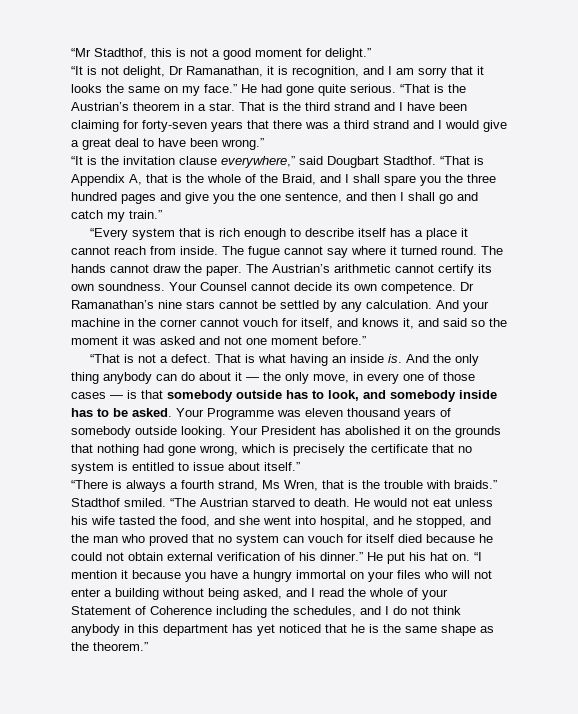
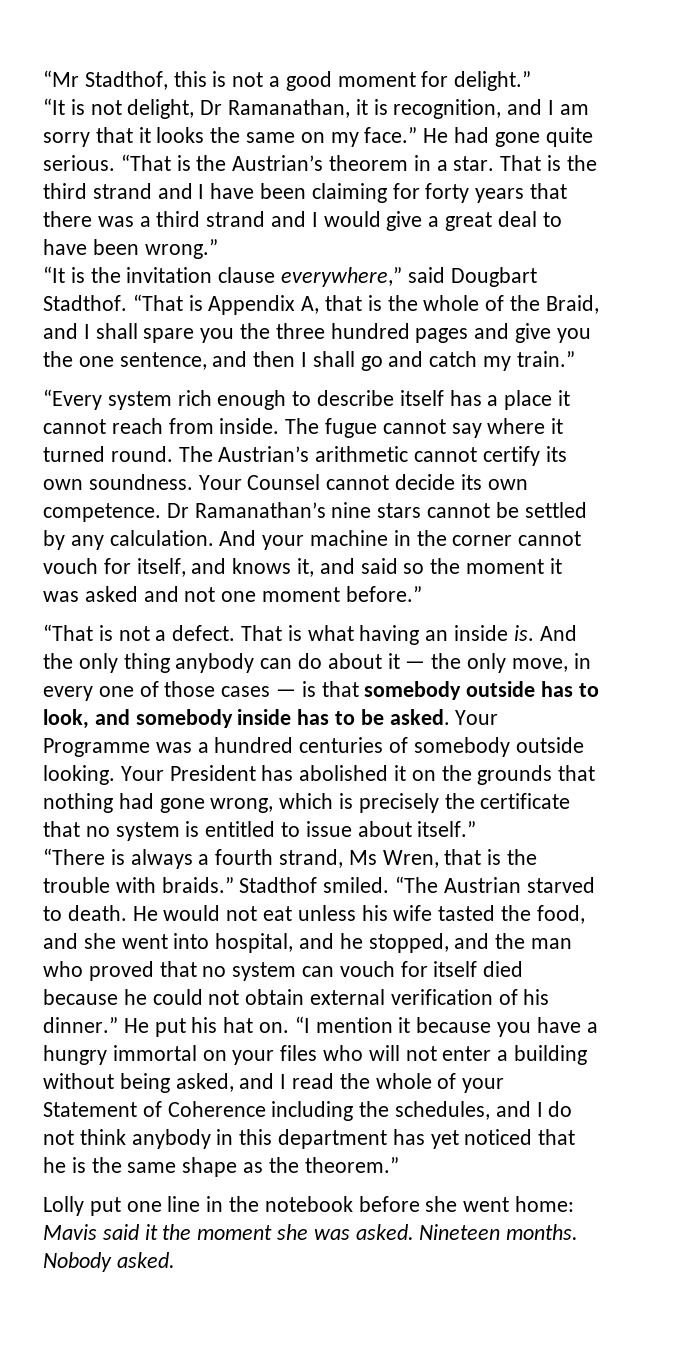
- That is the third strand and I have been claiming for forty-seven years that there was a third strand and I would give a great deal to have been wrong.”
+ That is the third strand and I have been claiming for forty years that there was a third strand and I would give a great deal to have been wrong.”
- “Every system that is rich enough to describe itself has a place it cannot reach from inside.
+ “Every system rich enough to describe itself has a place it cannot reach from inside.
- The hands cannot draw the paper. The Austrian’s arithmetic cannot certify its own soundness.
+ The Austrian’s arithmetic cannot certify its own soundness.
- Your Programme was eleven thousand years of somebody outside looking.
+ Your Programme was a hundred centuries of somebody outside looking.
+ Lolly put one line in the notebook before she went home: Mavis said it the moment she was asked. Nineteen months. Nobody asked.

